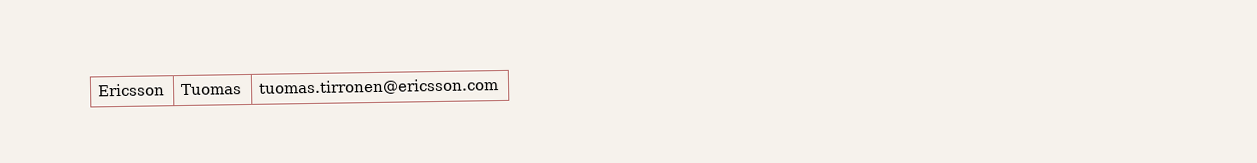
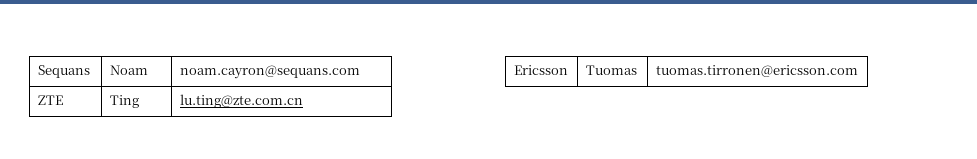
+ Sequans | Noam | noam.cayron@sequans.com
+ ZTE | Ting | lu.ting@zte.com.cn

